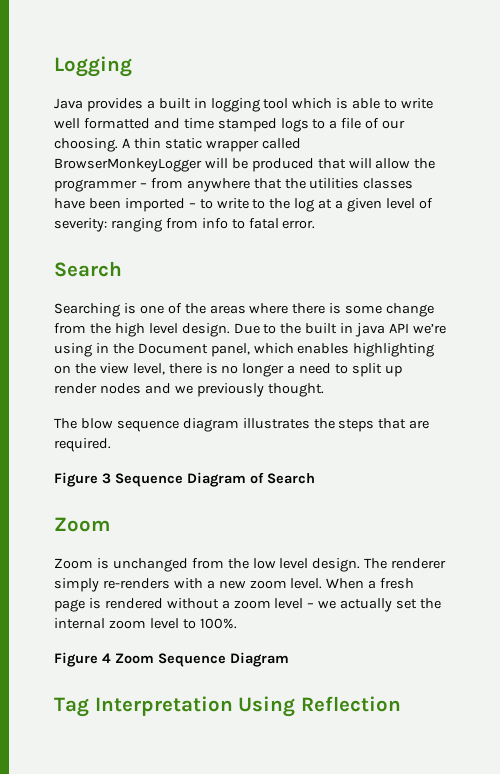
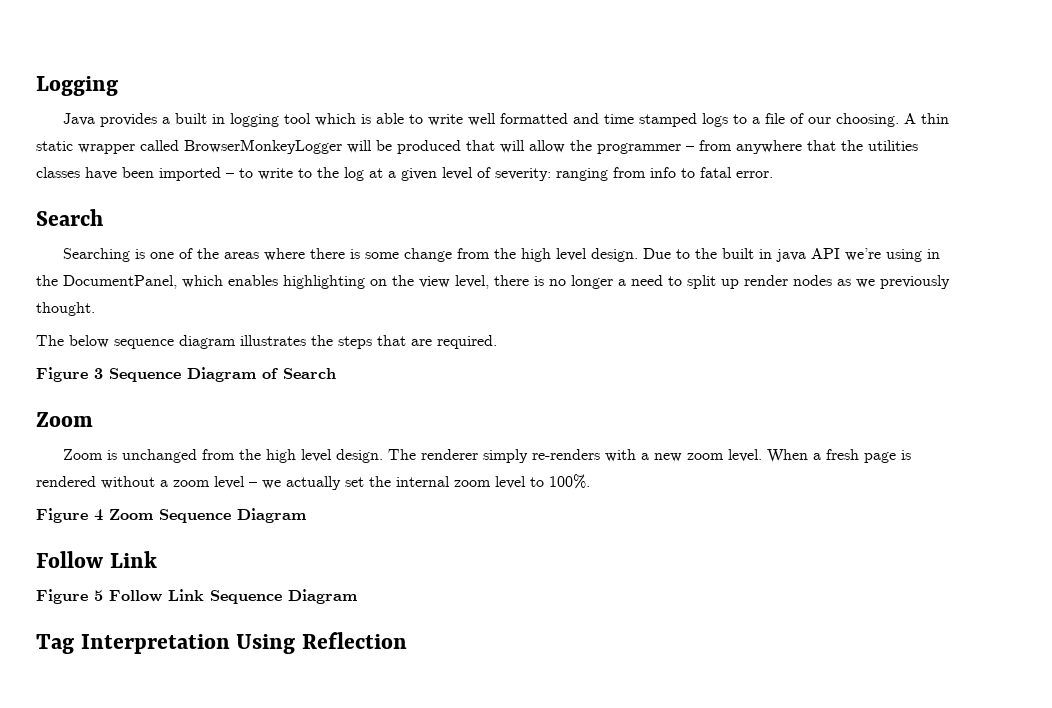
- Due to the built in java API we’re using in the Document panel, which enables highlighting on the view level, there is no longer a need to split up render nodes and we previously thought.
+ Due to the built in java API we’re using in the DocumentPanel, which enables highlighting on the view level, there is no longer a need to split up render nodes as we previously thought.
- The blow sequence diagram illustrates the steps that are required.
+ The below sequence diagram illustrates the steps that are required.
- Zoom is unchanged from the low level design.
+ Zoom is unchanged from the high level design.
  Figure 4 Zoom Sequence Diagram
+ Follow Link
+ Figure 5 Follow Link Sequence Diagram

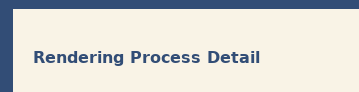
- Logging
- Java provides a built in logging tool which is able to write well formatted and time stamped logs to a file of our choosing. A thin static wrapper called BrowserMonkeyLogger will be produced that will allow the programmer – from anywhere that the utilities classes have been imported – to write to the log at a given level of severity: ranging from info to fatal error.
- Search
- Searching is one of the areas where there is some change from the high level design. Due to the built in java API we’re using in the DocumentPanel, which enables highlighting on the view level, there is no longer a need to split up render nodes as we previously thought.
- The below sequence diagram illustrates the steps that are required.
- Figure 3 Sequence Diagram of Search
- Zoom
- Zoom is unchanged from the high level design. The renderer simply re-renders with a new zoom level. When a fresh page is rendered without a zoom level – we actually set the internal zoom level to 100%.
- Figure 4 Zoom Sequence Diagram
- Follow Link
- Figure 5 Follow Link Sequence Diagram
- Tag Interpretation Using Reflection
+ Rendering Process Detail

